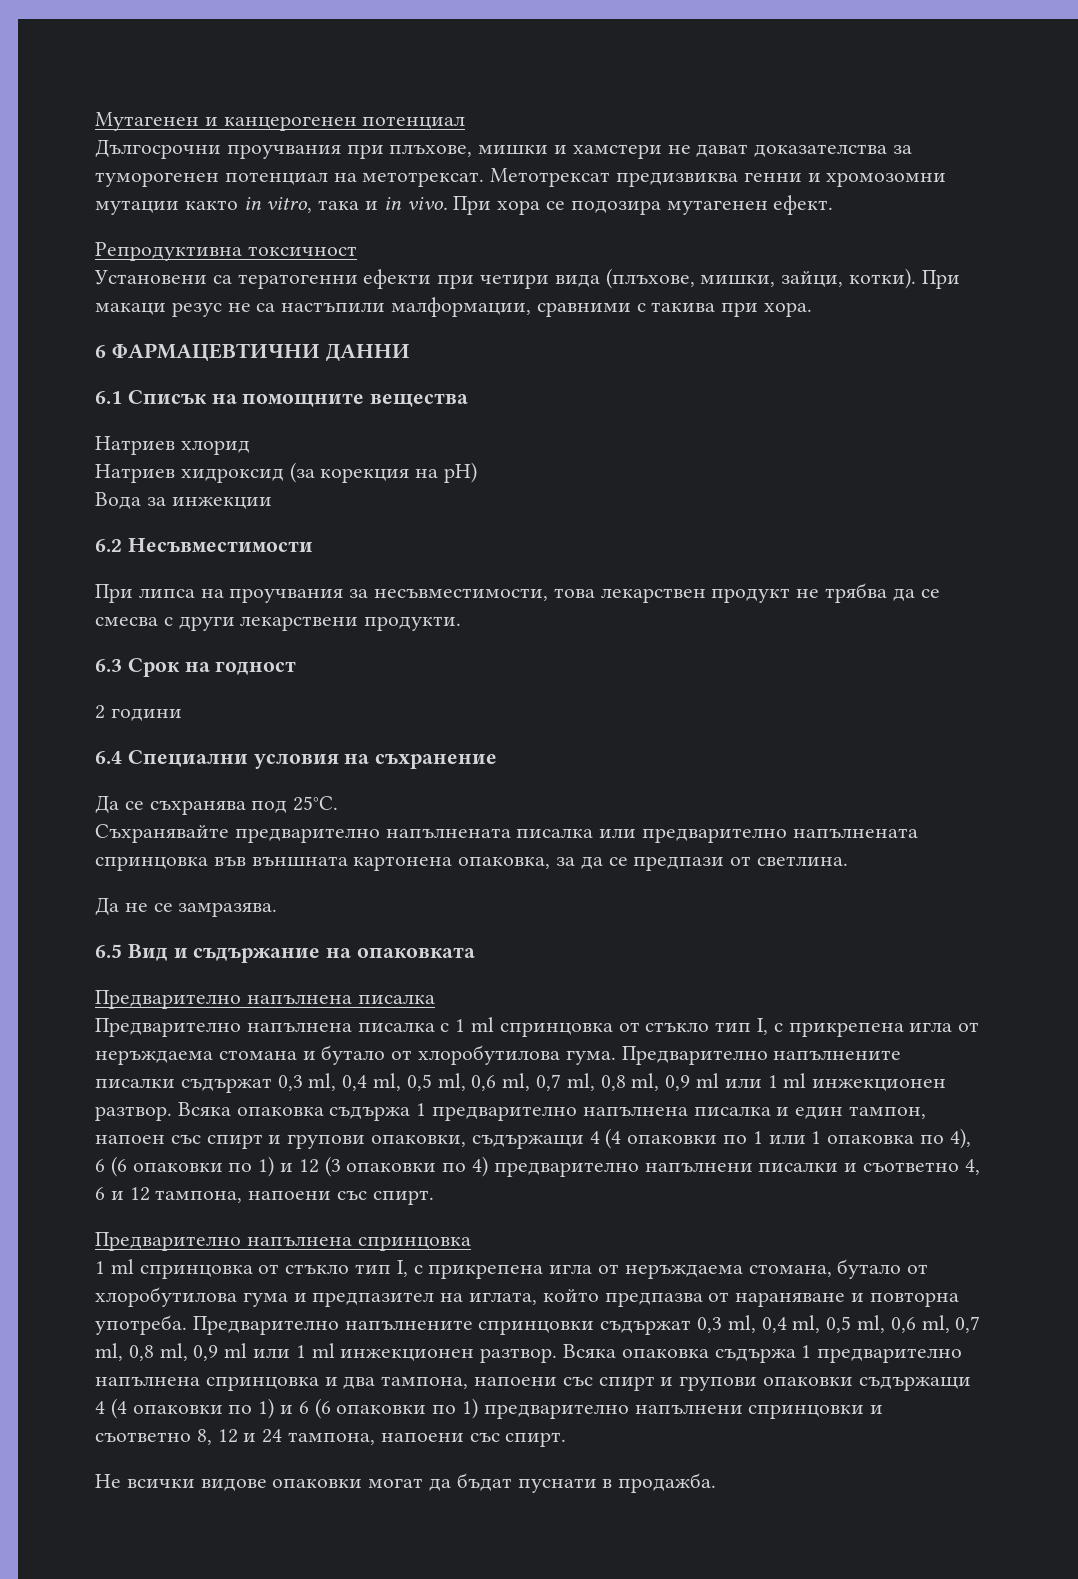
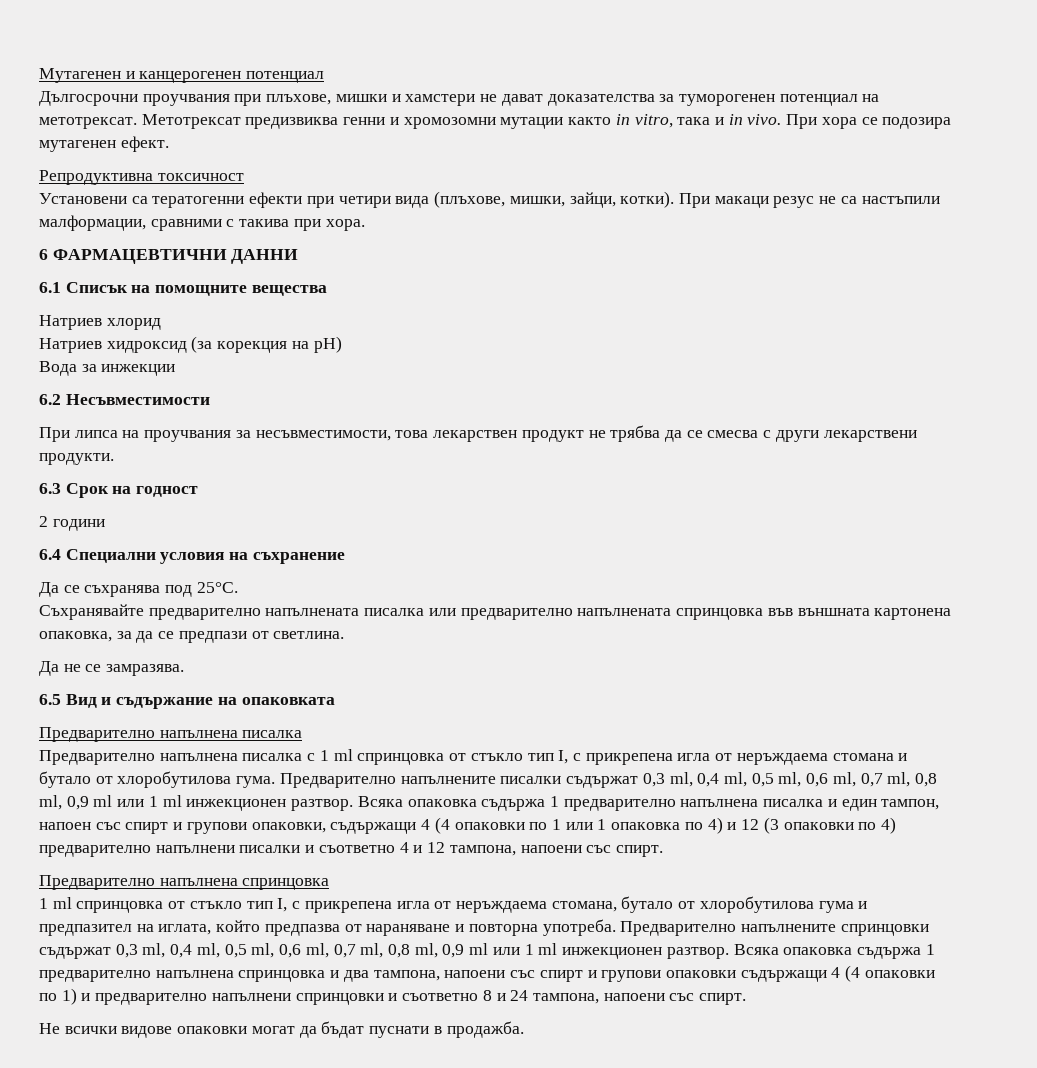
- Всяка опаковка съдържа 1 предварително напълнена писалка и един тампон, напоен със спирт и групови опаковки, съдържащи 4 (4 опаковки по 1 или 1 опаковка по 4), 6 (6 опаковки по 1) и 12 (3 опаковки по 4) предварително напълнени писалки и съответно 4, 6 и 12 тампона, напоени със спирт.
+ Всяка опаковка съдържа 1 предварително напълнена писалка и един тампон, напоен със спирт и групови опаковки, съдържащи 4 (4 опаковки по 1 или 1 опаковка по 4) и 12 (3 опаковки по 4) предварително напълнени писалки и съответно 4 и 12 тампона, напоени със спирт.
- Всяка опаковка съдържа 1 предварително напълнена спринцовка и два тампона, напоени със спирт и групови опаковки съдържащи 4 (4 опаковки по 1) и 6 (6 опаковки по 1) предварително напълнени спринцовки и съответно 8, 12 и 24 тампона, напоени със спирт.
+ Всяка опаковка съдържа 1 предварително напълнена спринцовка и два тампона, напоени със спирт и групови опаковки съдържащи 4 (4 опаковки по 1) и предварително напълнени спринцовки и съответно 8 и 24 тампона, напоени със спирт.

